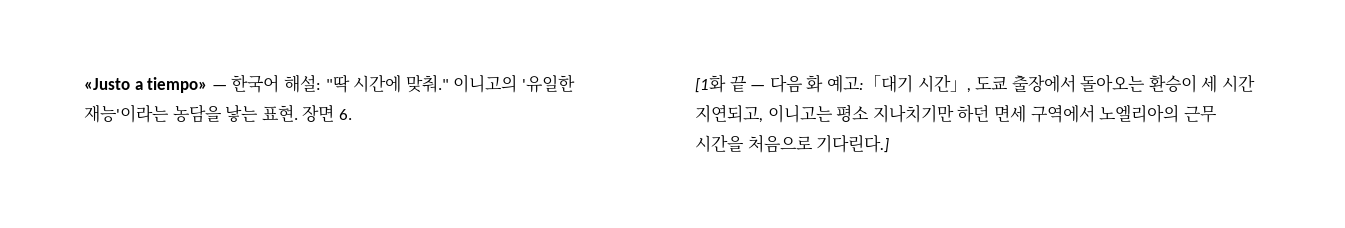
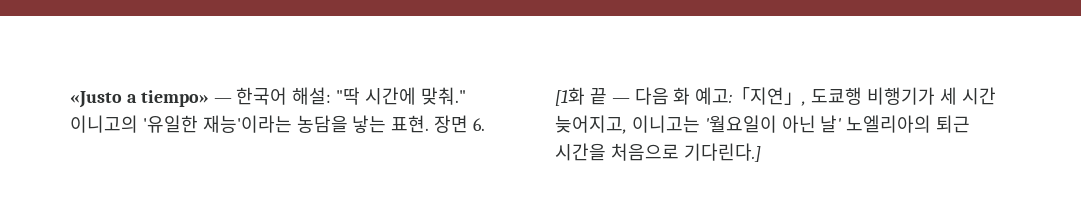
- [1화 끝 — 다음 화 예고:「대기 시간」, 도쿄 출장에서 돌아오는 환승이 세 시간 지연되고, 이니고는 평소 지나치기만 하던 면세 구역에서 노엘리아의 근무 시간을 처음으로 기다린다.]
+ [1화 끝 — 다음 화 예고:「지연」, 도쿄행 비행기가 세 시간 늦어지고, 이니고는 '월요일이 아닌 날' 노엘리아의 퇴근 시간을 처음으로 기다린다.]

